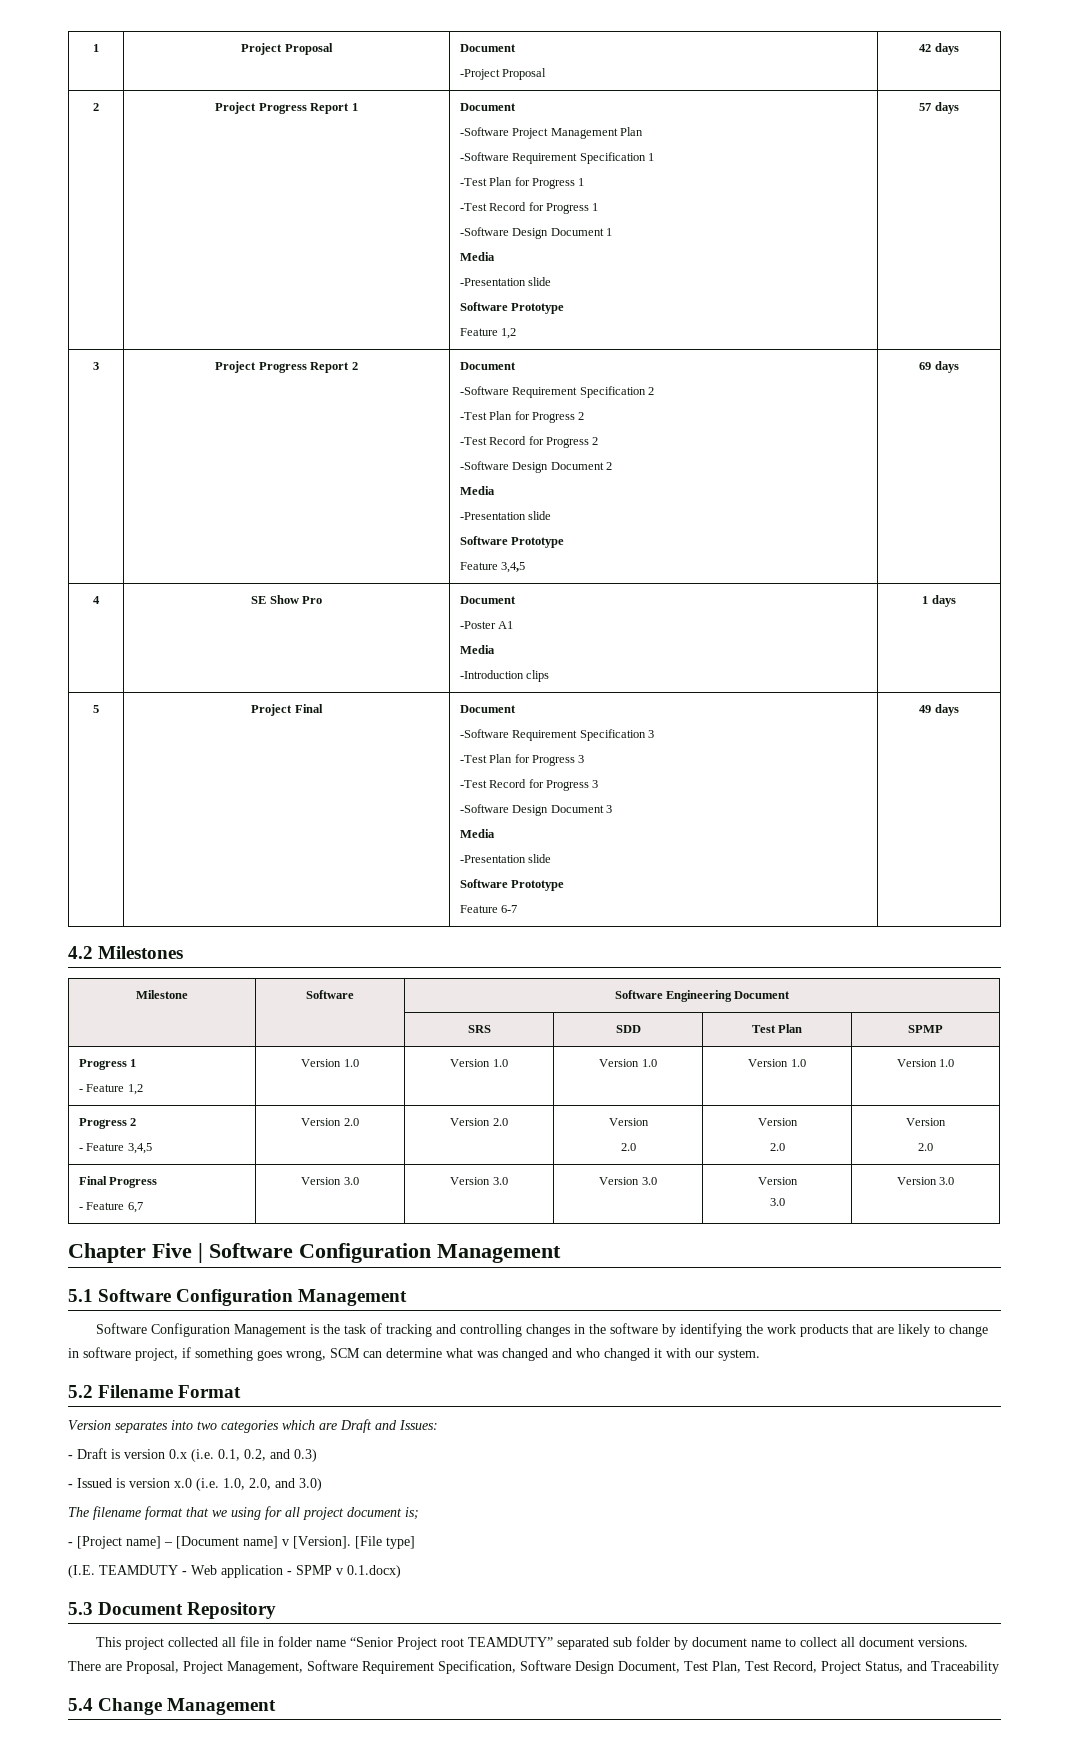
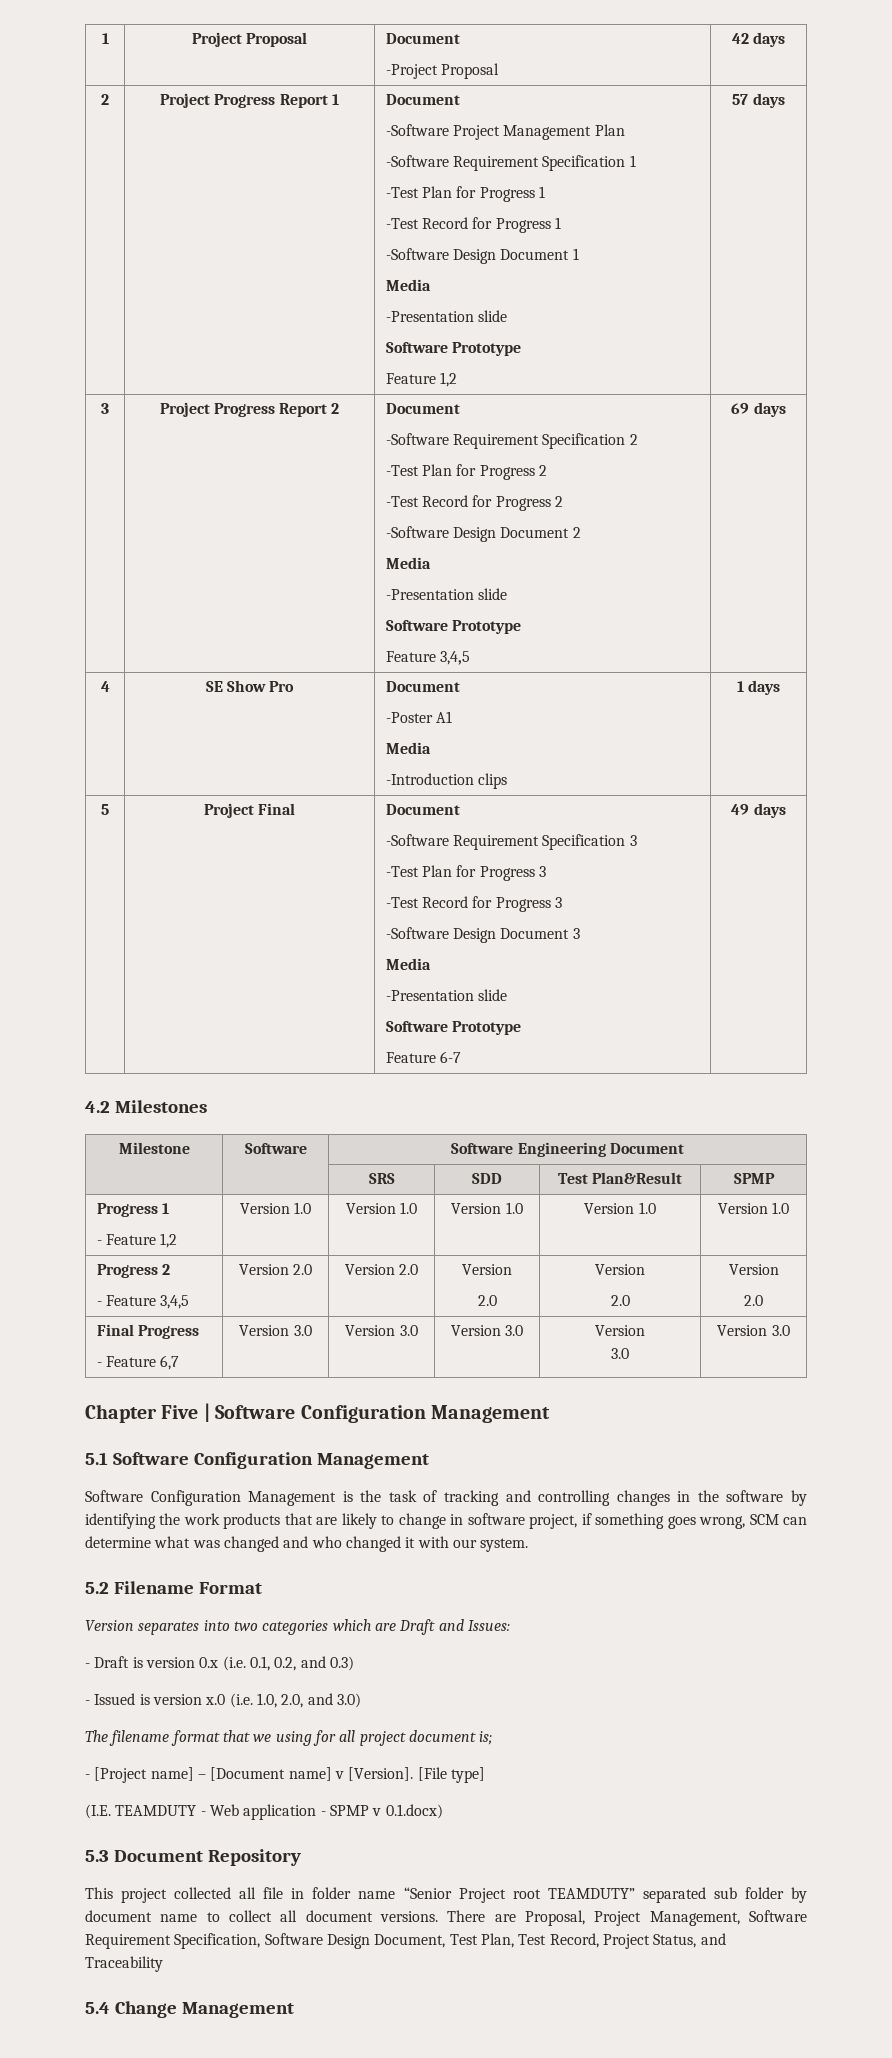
- | | SRS | SDD | Test Plan | SPMP
+ | | SRS | SDD | Test Plan&Result | SPMP

